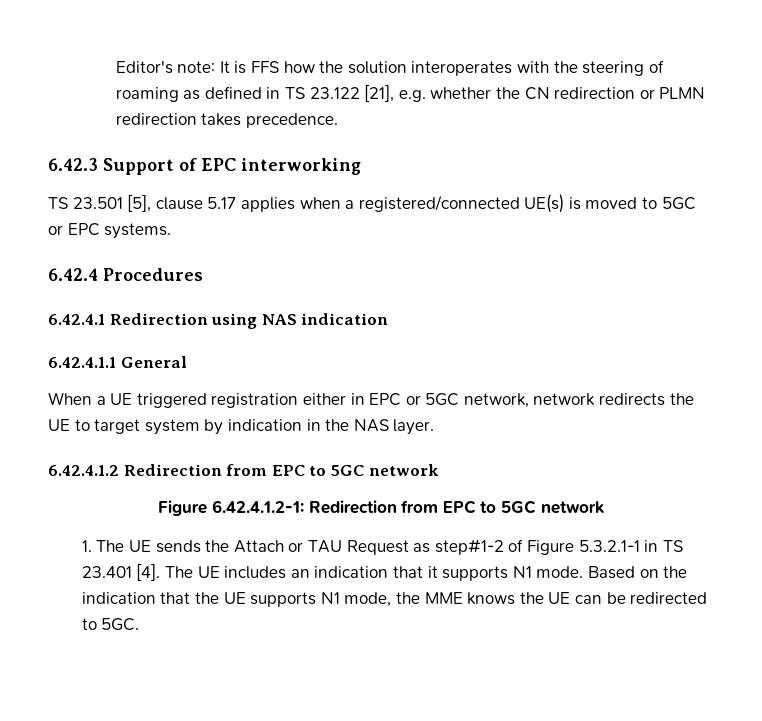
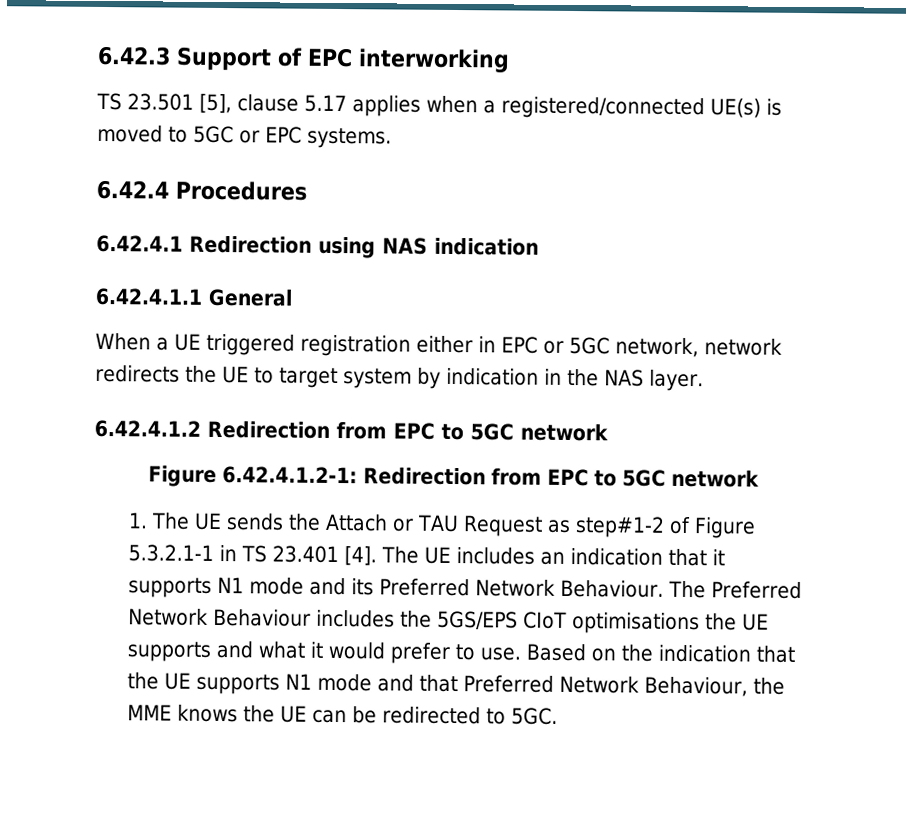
- Editor's note: It is FFS how the solution interoperates with the steering of roaming as defined in TS 23.122 [21], e.g. whether the CN redirection or PLMN redirection takes precedence.
- The UE includes an indication that it supports N1 mode.
+ The UE includes an indication that it supports N1 mode and its Preferred Network Behaviour. The Preferred Network Behaviour includes the 5GS/EPS CIoT optimisations the UE supports and what it would prefer to use.
- Based on the indication that the UE supports N1 mode, the MME knows the UE can be redirected to 5GC.
+ Based on the indication that the UE supports N1 mode and that Preferred Network Behaviour, the MME knows the UE can be redirected to 5GC.

